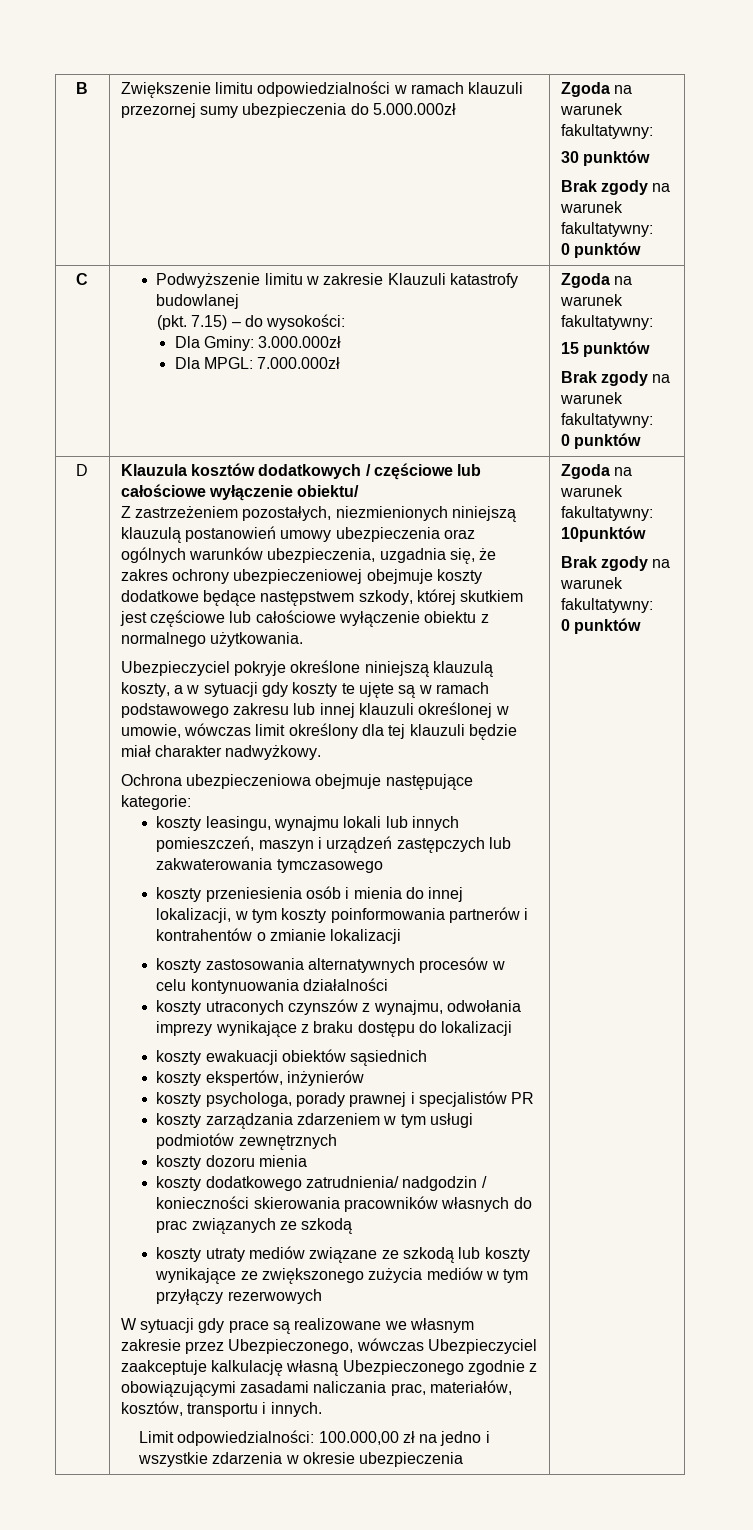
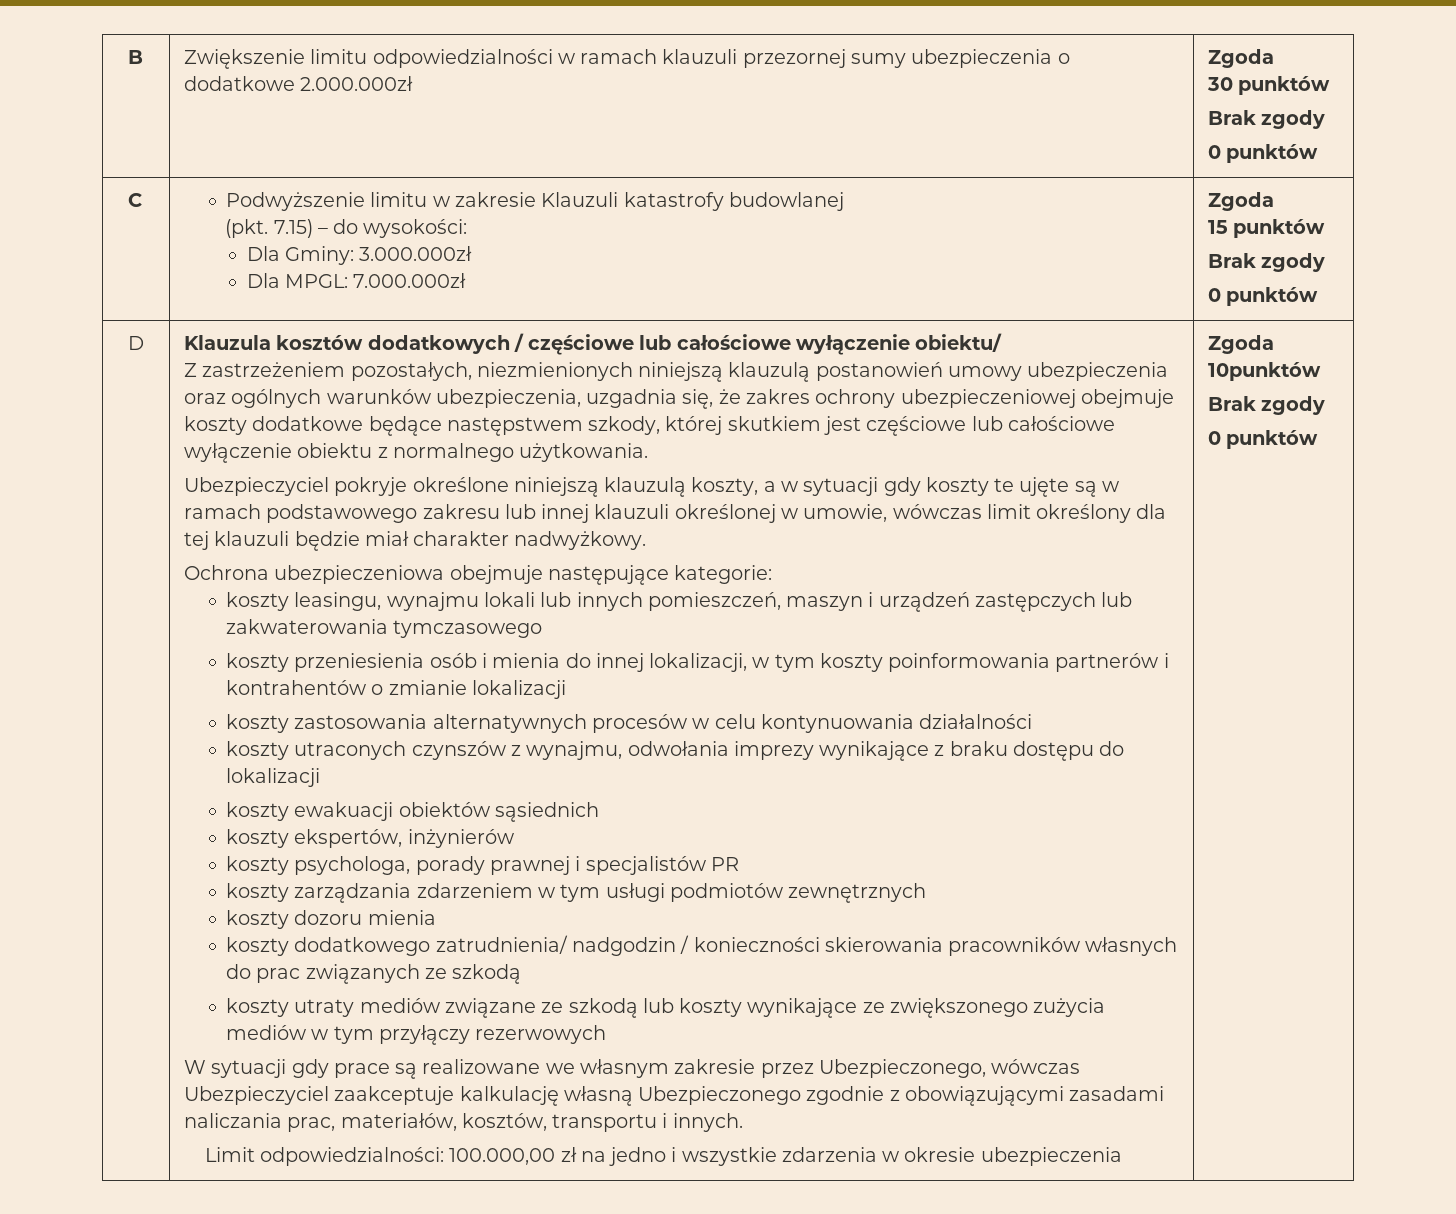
- B | Zwiększenie limitu odpowiedzialności w ramach klauzuli przezornej sumy ubezpieczenia do 5.000.000zł | Zgoda na warunek fakultatywny:
+ B | Zwiększenie limitu odpowiedzialności w ramach klauzuli przezornej sumy ubezpieczenia o dodatkowe 2.000.000zł | Zgoda
  30 punktów
- Brak zgody na warunek fakultatywny:
+ Brak zgody
  C | Podwyższenie limitu w zakresie Klauzuli katastrofy budowlanej
  (pkt. 7.15) – do wysokości:
  Dla Gminy: 3.000.000zł
- Dla MPGL: 7.000.000zł | Zgoda na warunek fakultatywny:
+ Dla MPGL: 7.000.000zł | Zgoda
  15 punktów
- Brak zgody na warunek fakultatywny:
+ Brak zgody
- Zgoda na warunek fakultatywny: 10punktów
- Brak zgody na warunek fakultatywny:
+ Zgoda 10punktów
+ Brak zgody

